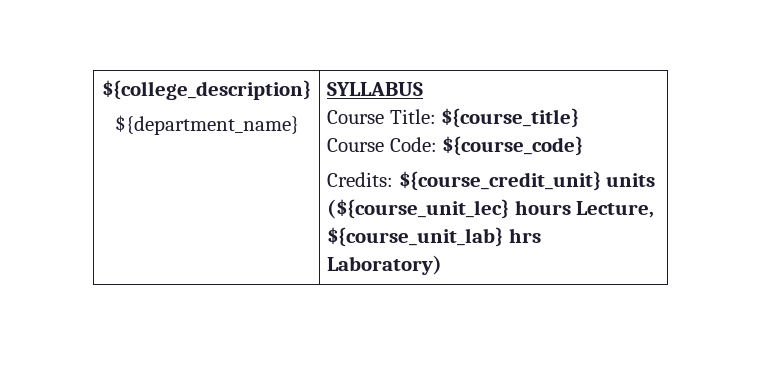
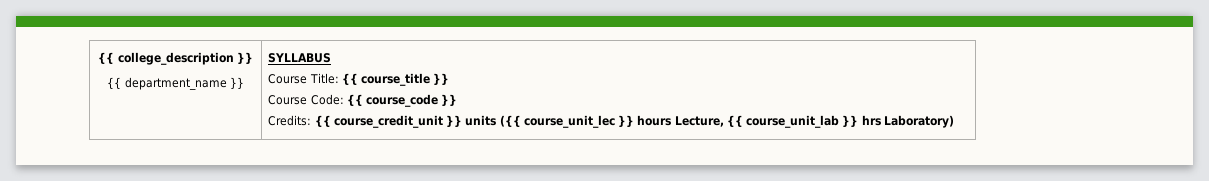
- ${college_description}
- ${department_name} | SYLLABUS
- Course Title: ${course_title}
- Course Code: ${course_code}
- Credits: ${course_credit_unit} units (${course_unit_lec} hours Lecture, ${course_unit_lab} hrs Laboratory)
+ {{ college_description }}
+ {{ department_name }} | SYLLABUS
+ Course Title: {{ course_title }}
+ Course Code: {{ course_code }}
+ Credits: {{ course_credit_unit }} units ({{ course_unit_lec }} hours Lecture, {{ course_unit_lab }} hrs Laboratory)

